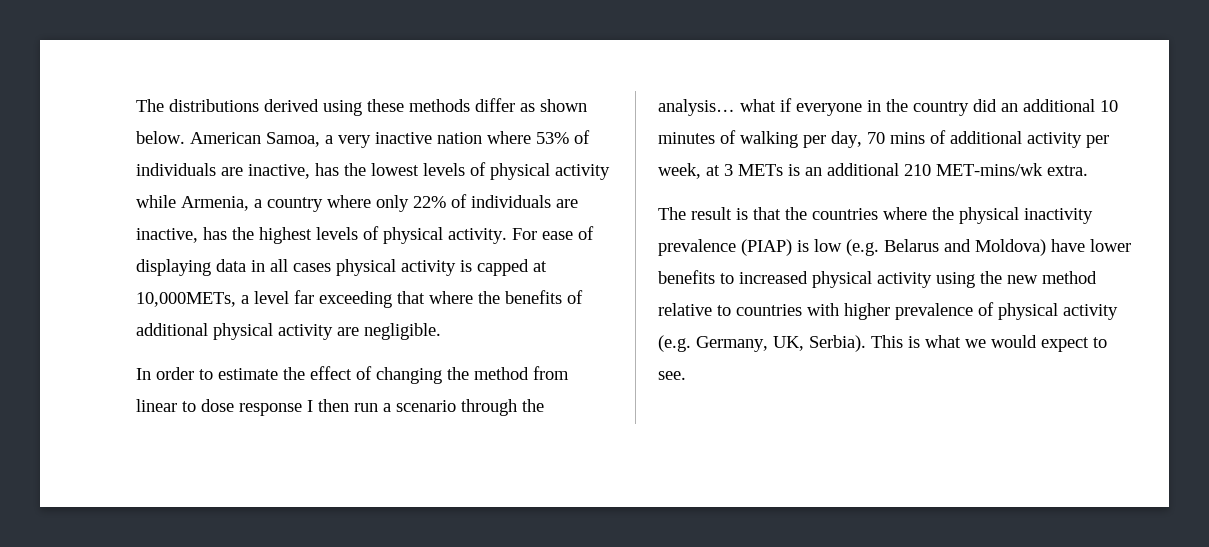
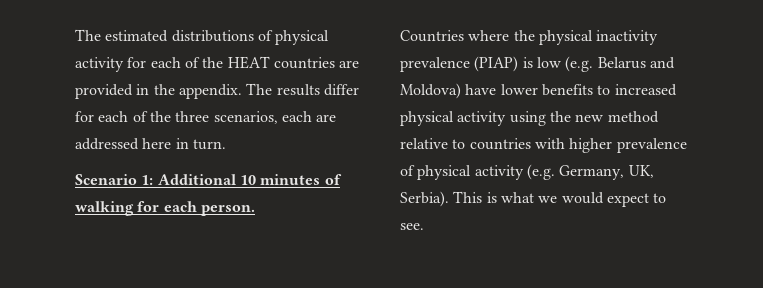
- The distributions derived using these methods differ as shown below. American Samoa, a very inactive nation where 53% of individuals are inactive, has the lowest levels of physical activity while Armenia, a country where only 22% of individuals are inactive, has the highest levels of physical activity. For ease of displaying data in all cases physical activity is capped at 10,000METs, a level far exceeding that where the benefits of additional physical activity are negligible.
- In order to estimate the effect of changing the method from linear to dose response I then run a scenario through the analysis… what if everyone in the country did an additional 10 minutes of walking per day, 70 mins of additional activity per week, at 3 METs is an additional 210 MET-mins/wk extra.
- The result is that the countries where the physical inactivity prevalence (PIAP) is low (e.g. Belarus and Moldova) have lower benefits to increased physical activity using the new method relative to countries with higher prevalence of physical activity (e.g. Germany, UK, Serbia).
+ The estimated distributions of physical activity for each of the HEAT countries are provided in the appendix. The results differ for each of the three scenarios, each are addressed here in turn.
+ Scenario 1: Additional 10 minutes of walking for each person.
+ Countries where the physical inactivity prevalence (PIAP) is low (e.g. Belarus and Moldova) have lower benefits to increased physical activity using the new method relative to countries with higher prevalence of physical activity (e.g. Germany, UK, Serbia).

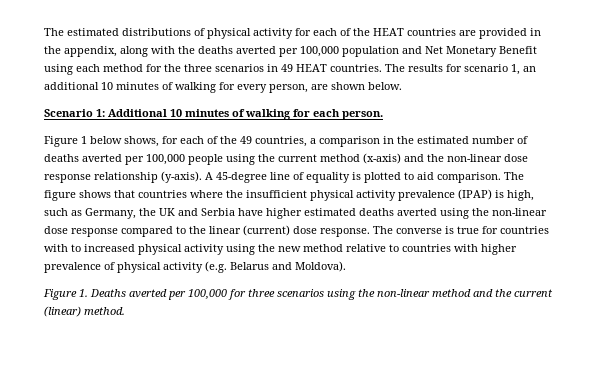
- The estimated distributions of physical activity for each of the HEAT countries are provided in the appendix. The results differ for each of the three scenarios, each are addressed here in turn.
+ The estimated distributions of physical activity for each of the HEAT countries are provided in the appendix, along with the deaths averted per 100,000 population and Net Monetary Benefit using each method for the three scenarios in 49 HEAT countries. The results for scenario 1, an additional 10 minutes of walking for every person, are shown below.
- Countries where the physical inactivity prevalence (PIAP) is low (e.g. Belarus and Moldova) have lower benefits to increased physical activity using the new method relative to countries with higher prevalence of physical activity (e.g. Germany, UK, Serbia). This is what we would expect to see.
+ Figure 1 below shows, for each of the 49 countries, a comparison in the estimated number of deaths averted per 100,000 people using the current method (x-axis) and the non-linear dose response relationship (y-axis). A 45-degree line of equality is plotted to aid comparison. The figure shows that countries where the insufficient physical activity prevalence (IPAP) is high, such as Germany, the UK and Serbia have higher estimated deaths averted using the non-linear dose response compared to the linear (current) dose response. The converse is true for countries with to increased physical activity using the new method relative to countries with higher prevalence of physical activity (e.g. Belarus and Moldova).
+ Figure 1. Deaths averted per 100,000 for three scenarios using the non-linear method and the current (linear) method.

